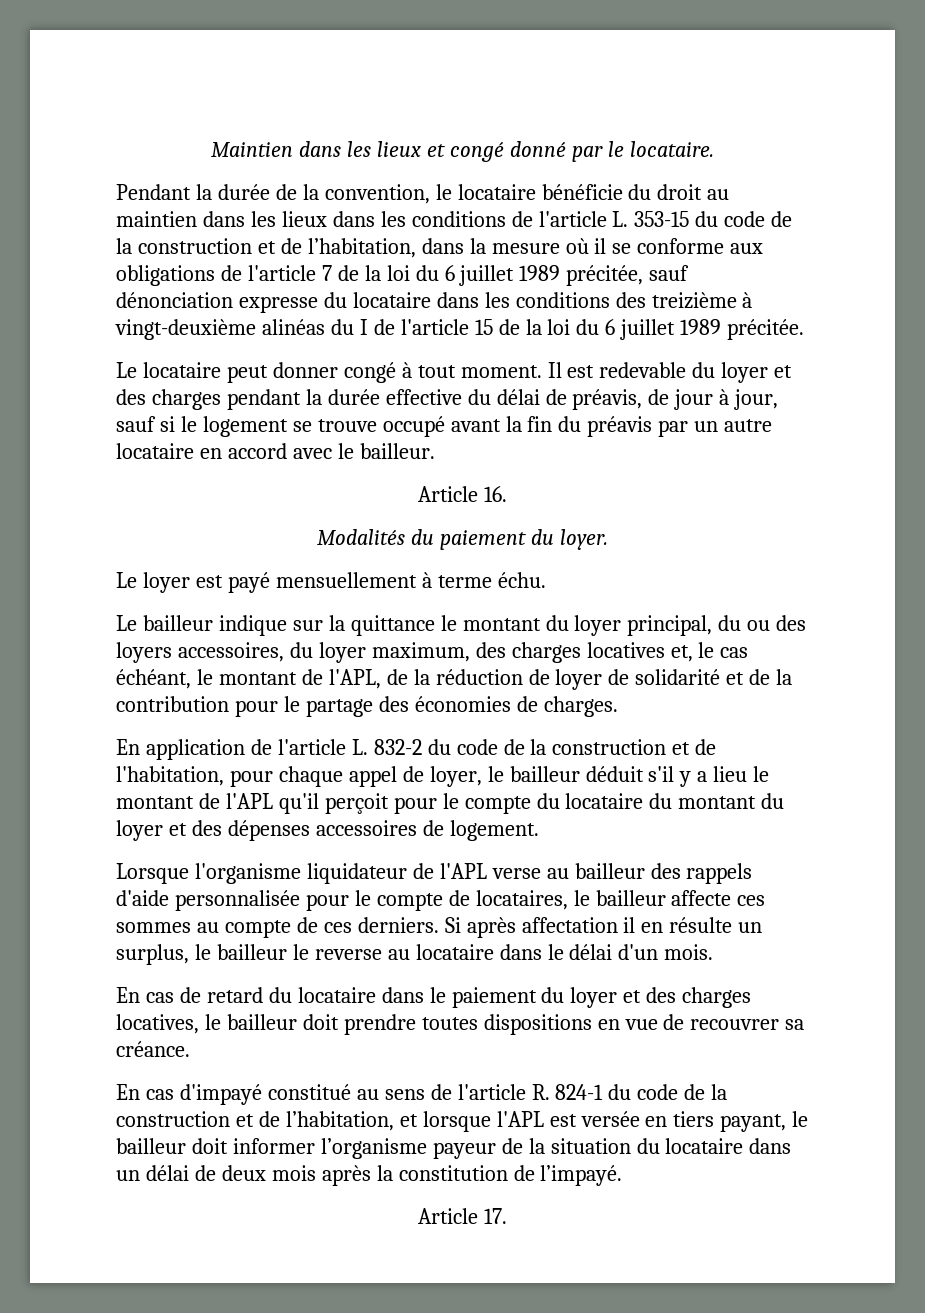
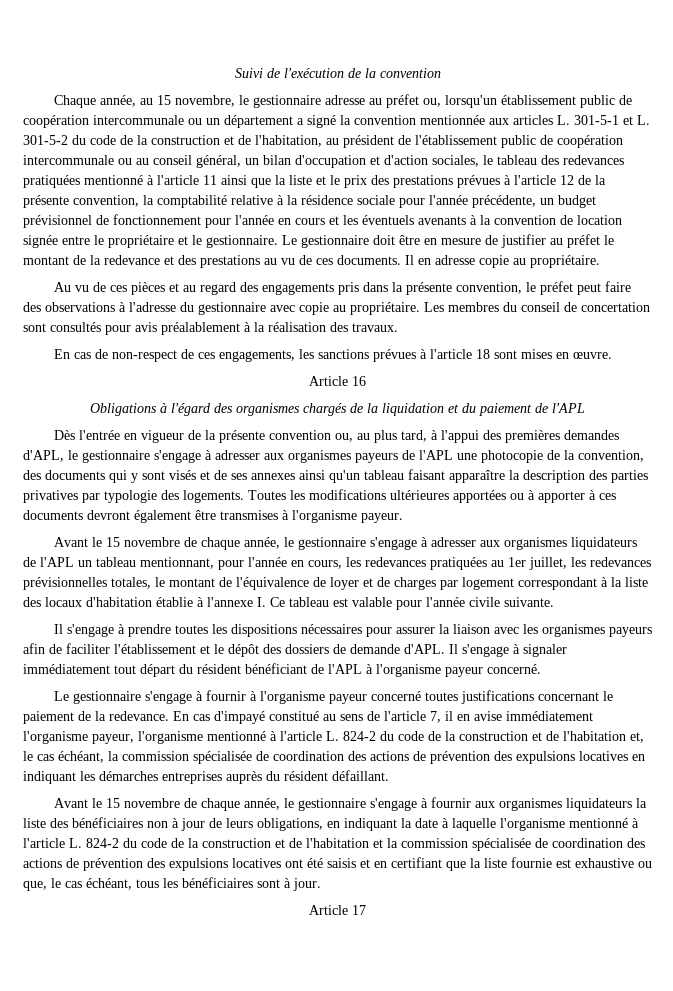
- Maintien dans les lieux et congé donné par le locataire.
- Pendant la durée de la convention, le locataire bénéficie du droit au maintien dans les lieux dans les conditions de l'article L. 353-15 du code de la construction et de l’habitation, dans la mesure où il se conforme aux obligations de l'article 7 de la loi du 6 juillet 1989 précitée, sauf dénonciation expresse du locataire dans les conditions des treizième à vingt-deuxième alinéas du I de l'article 15 de la loi du 6 juillet 1989 précitée.
- Le locataire peut donner congé à tout moment. Il est redevable du loyer et des charges pendant la durée effective du délai de préavis, de jour à jour, sauf si le logement se trouve occupé avant la fin du préavis par un autre locataire en accord avec le bailleur.
- Article 16.
- Modalités du paiement du loyer.
- Le loyer est payé mensuellement à terme échu.
- Le bailleur indique sur la quittance le montant du loyer principal, du ou des loyers accessoires, du loyer maximum, des charges locatives et, le cas échéant, le montant de l'APL, de la réduction de loyer de solidarité et de la contribution pour le partage des économies de charges.
- En application de l'article L. 832-2 du code de la construction et de l'habitation, pour chaque appel de loyer, le bailleur déduit s'il y a lieu le montant de l'APL qu'il perçoit pour le compte du locataire du montant du loyer et des dépenses accessoires de logement.
- Lorsque l'organisme liquidateur de l'APL verse au bailleur des rappels d'aide personnalisée pour le compte de locataires, le bailleur affecte ces sommes au compte de ces derniers. Si après affectation il en résulte un surplus, le bailleur le reverse au locataire dans le délai d'un mois.
- En cas de retard du locataire dans le paiement du loyer et des charges locatives, le bailleur doit prendre toutes dispositions en vue de recouvrer sa créance.
- En cas d'impayé constitué au sens de l'article R. 824-1 du code de la construction et de l’habitation, et lorsque l'APL est versée en tiers payant, le bailleur doit informer l’organisme payeur de la situation du locataire dans un délai de deux mois après la constitution de l’impayé.
- Article 17.
+ Suivi de l'exécution de la convention
+ Chaque année, au 15 novembre, le gestionnaire adresse au préfet ou, lorsqu'un établissement public de coopération intercommunale ou un département a signé la convention mentionnée aux articles L. 301-5-1 et L. 301-5-2 du code de la construction et de l'habitation, au président de l'établissement public de coopération intercommunale ou au conseil général, un bilan d'occupation et d'action sociales, le tableau des redevances pratiquées mentionné à l'article 11 ainsi que la liste et le prix des prestations prévues à l'article 12 de la présente convention, la comptabilité relative à la résidence sociale pour l'année précédente, un budget prévisionnel de fonctionnement pour l'année en cours et les éventuels avenants à la convention de location signée entre le propriétaire et le gestionnaire. Le gestionnaire doit être en mesure de justifier au préfet le montant de la redevance et des prestations au vu de ces documents. Il en adresse copie au propriétaire.
+ Au vu de ces pièces et au regard des engagements pris dans la présente convention, le préfet peut faire des observations à l'adresse du gestionnaire avec copie au propriétaire. Les membres du conseil de concertation sont consultés pour avis préalablement à la réalisation des travaux.
+ En cas de non-respect de ces engagements, les sanctions prévues à l'article 18 sont mises en œuvre.
+ Article 16
+ Obligations à l'égard des organismes chargés de la liquidation et du paiement de l'APL
+ Dès l'entrée en vigueur de la présente convention ou, au plus tard, à l'appui des premières demandes d'APL, le gestionnaire s'engage à adresser aux organismes payeurs de l'APL une photocopie de la convention, des documents qui y sont visés et de ses annexes ainsi qu'un tableau faisant apparaître la description des parties privatives par typologie des logements. Toutes les modifications ultérieures apportées ou à apporter à ces documents devront également être transmises à l'organisme payeur.
+ Avant le 15 novembre de chaque année, le gestionnaire s'engage à adresser aux organismes liquidateurs de l'APL un tableau mentionnant, pour l'année en cours, les redevances pratiquées au 1er juillet, les redevances prévisionnelles totales, le montant de l'équivalence de loyer et de charges par logement correspondant à la liste des locaux d'habitation établie à l'annexe I. Ce tableau est valable pour l'année civile suivante.
+ Il s'engage à prendre toutes les dispositions nécessaires pour assurer la liaison avec les organismes payeurs afin de faciliter l'établissement et le dépôt des dossiers de demande d'APL. Il s'engage à signaler immédiatement tout départ du résident bénéficiant de l'APL à l'organisme payeur concerné.
+ Le gestionnaire s'engage à fournir à l'organisme payeur concerné toutes justifications concernant le paiement de la redevance. En cas d'impayé constitué au sens de l'article 7, il en avise immédiatement l'organisme payeur, l'organisme mentionné à l'article L. 824-2 du code de la construction et de l'habitation et, le cas échéant, la commission spécialisée de coordination des actions de prévention des expulsions locatives en indiquant les démarches entreprises auprès du résident défaillant.
+ Avant le 15 novembre de chaque année, le gestionnaire s'engage à fournir aux organismes liquidateurs la liste des bénéficiaires non à jour de leurs obligations, en indiquant la date à laquelle l'organisme mentionné à l'article L. 824-2 du code de la construction et de l'habitation et la commission spécialisée de coordination des actions de prévention des expulsions locatives ont été saisis et en certifiant que la liste fournie est exhaustive ou que, le cas échéant, tous les bénéficiaires sont à jour.
+ Article 17

